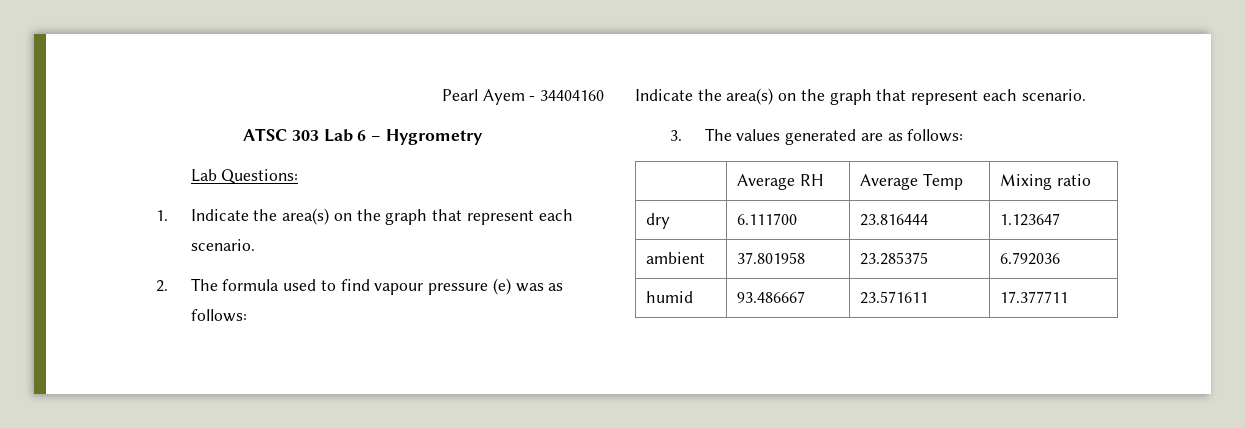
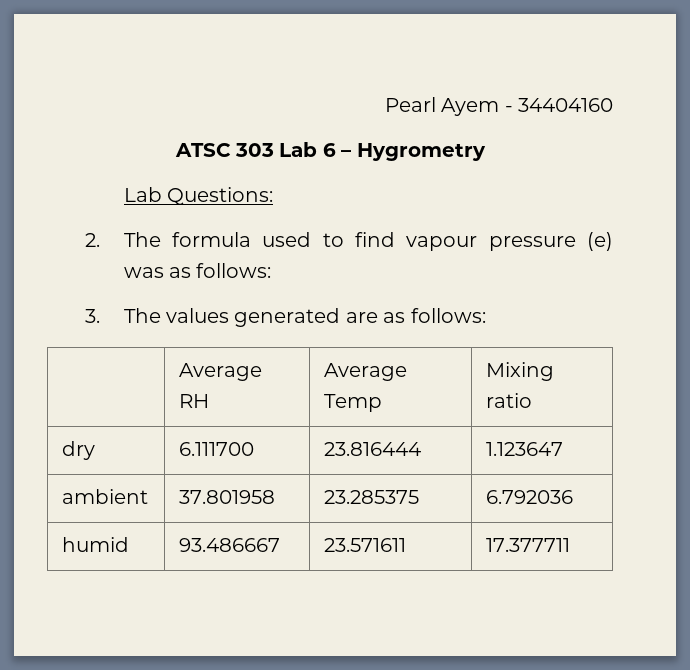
- 1. Indicate the area(s) on the graph that represent each scenario.
  2. The formula used to find vapour pressure (e) was as follows:
- Indicate the area(s) on the graph that represent each scenario.

